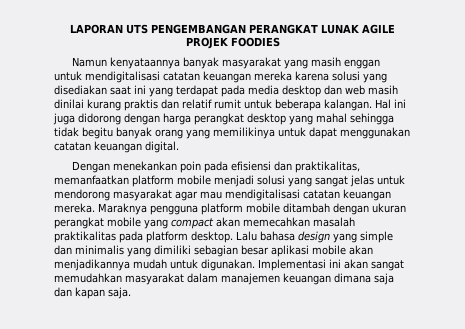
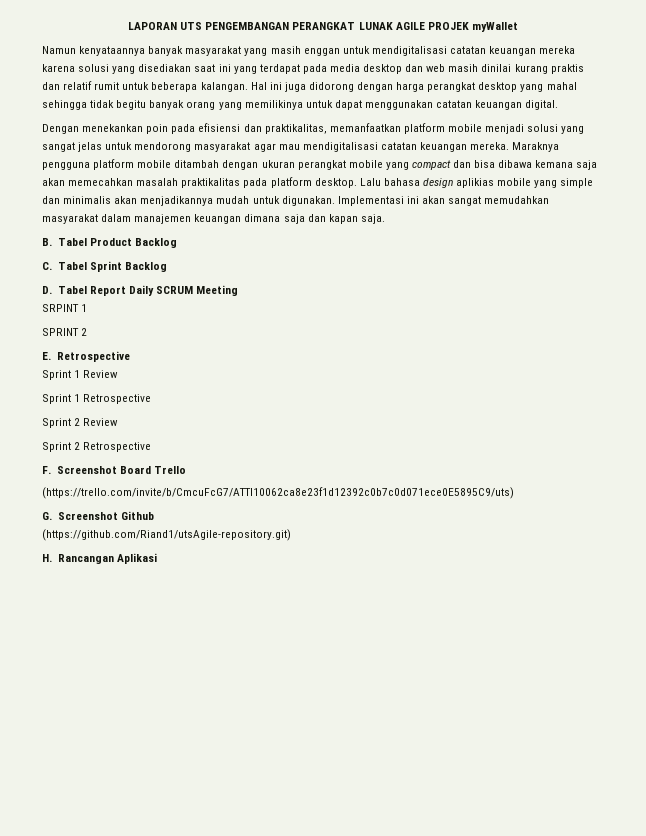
- LAPORAN UTS PENGEMBANGAN PERANGKAT LUNAK AGILE PROJEK FOODIES
+ LAPORAN UTS PENGEMBANGAN PERANGKAT LUNAK AGILE PROJEK myWallet
- Maraknya pengguna platform mobile ditambah dengan ukuran perangkat mobile yang compact akan memecahkan masalah praktikalitas pada platform desktop.
+ Maraknya pengguna platform mobile ditambah dengan ukuran perangkat mobile yang compact dan bisa dibawa kemana saja akan memecahkan masalah praktikalitas pada platform desktop.
- Lalu bahasa design yang simple dan minimalis yang dimiliki sebagian besar aplikasi mobile akan menjadikannya mudah untuk digunakan.
+ Lalu bahasa design aplikias mobile yang simple dan minimalis akan menjadikannya mudah untuk digunakan.
+ B. Tabel Product Backlog
+ C. Tabel Sprint Backlog
+ D. Tabel Report Daily SCRUM Meeting
+ SRPINT 1
+ SPRINT 2
+ E. Retrospective
+ Sprint 1 Review
+ Sprint 1 Retrospective
+ Sprint 2 Review
+ Sprint 2 Retrospective
+ F. Screenshot Board Trello
+ (https://trello.com/invite/b/CmcuFcG7/ATTI10062ca8e23f1d12392c0b7c0d071ece0E5895C9/uts)
+ G. Screenshot Github
+ (https://github.com/Riand1/utsAgile-repository.git)
+ H. Rancangan Aplikasi

